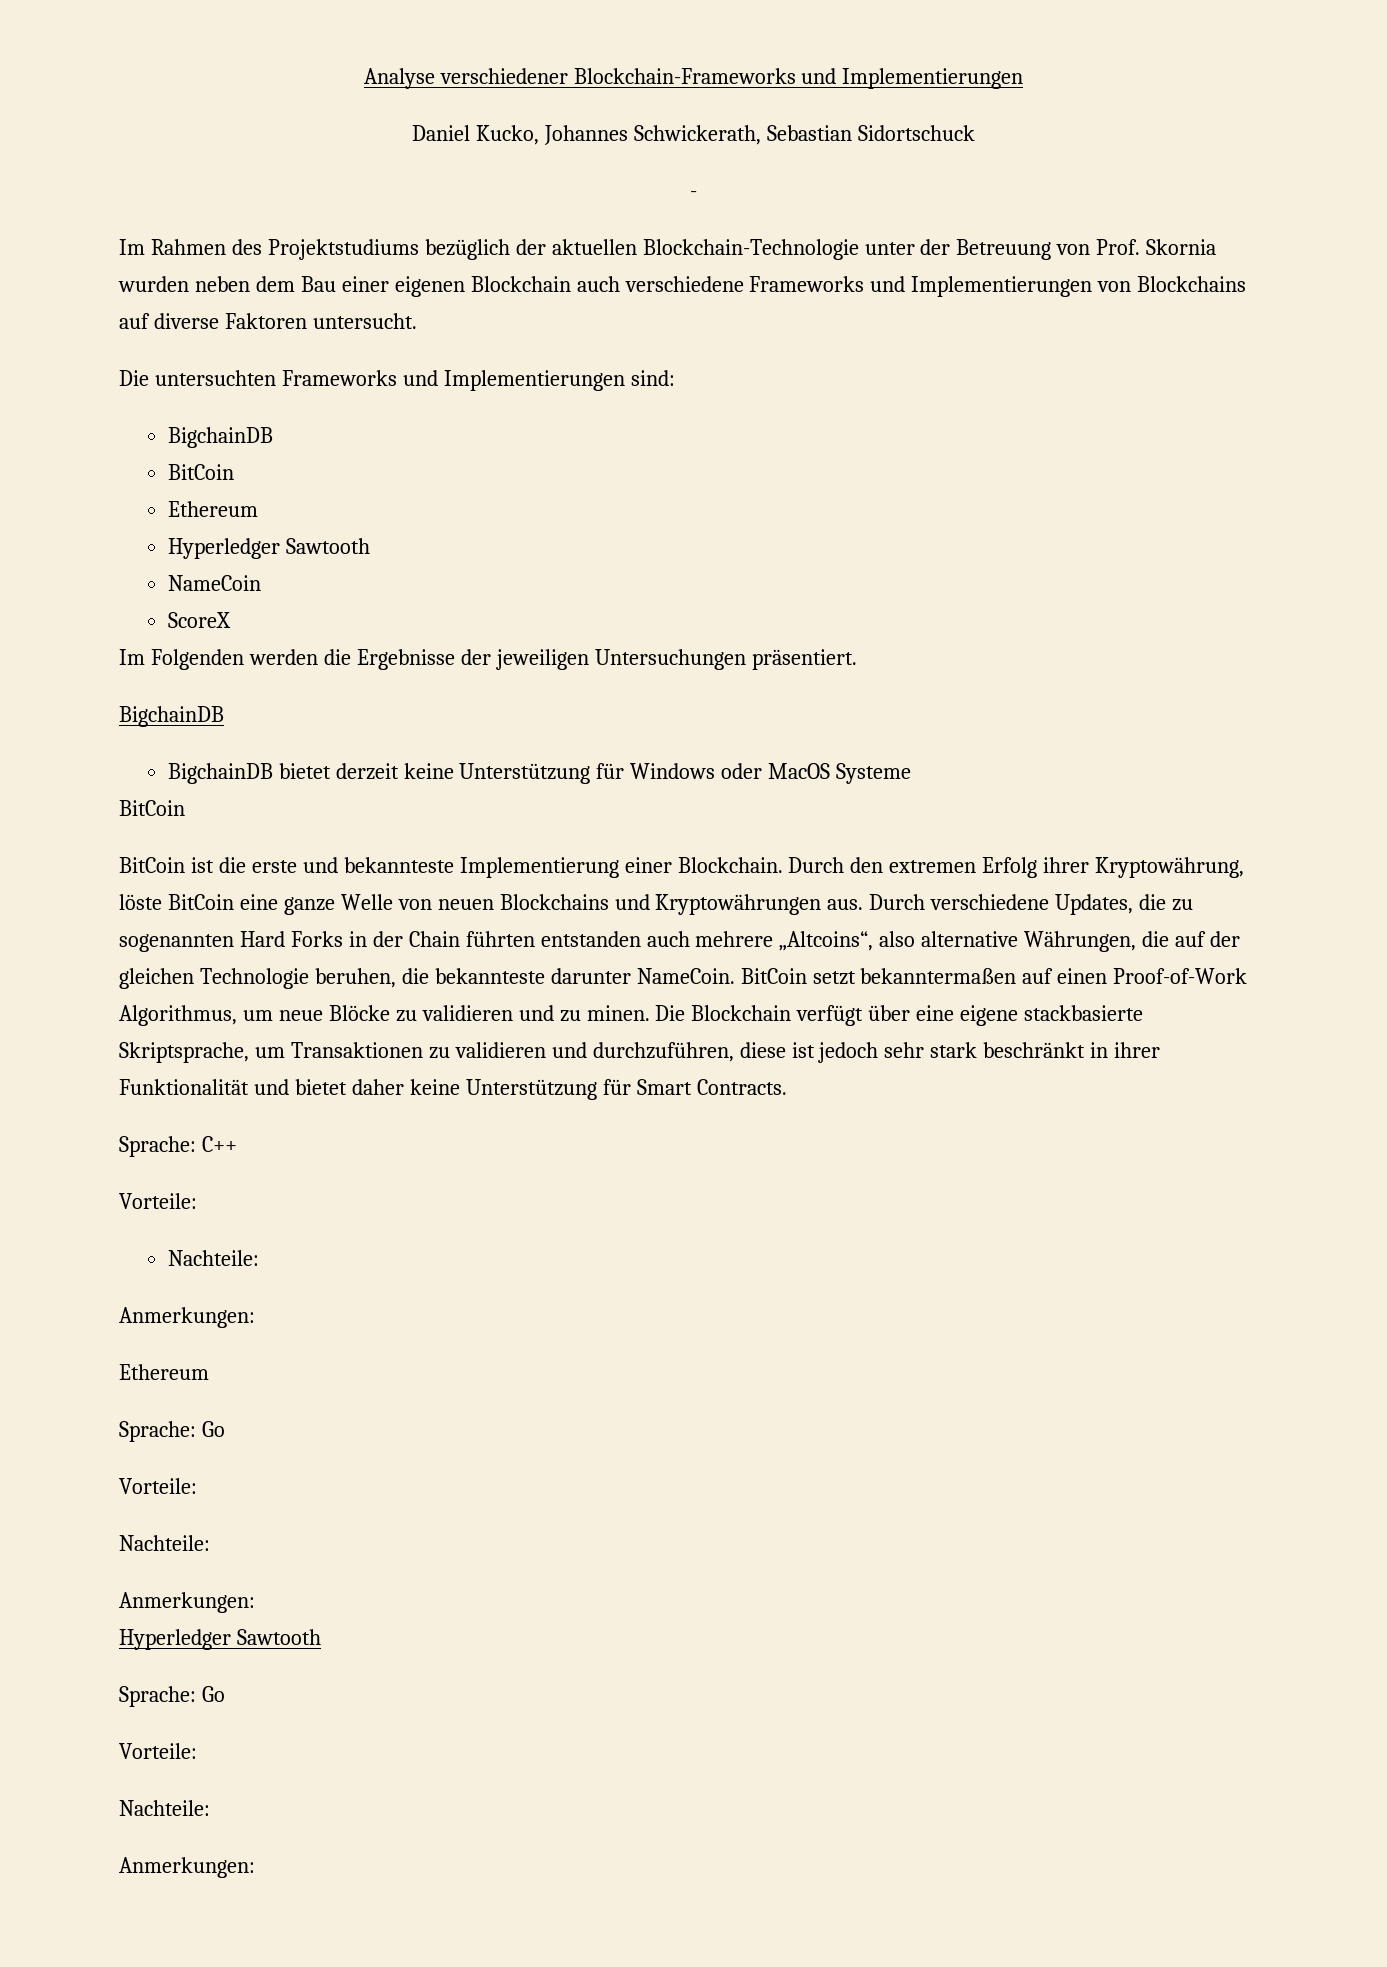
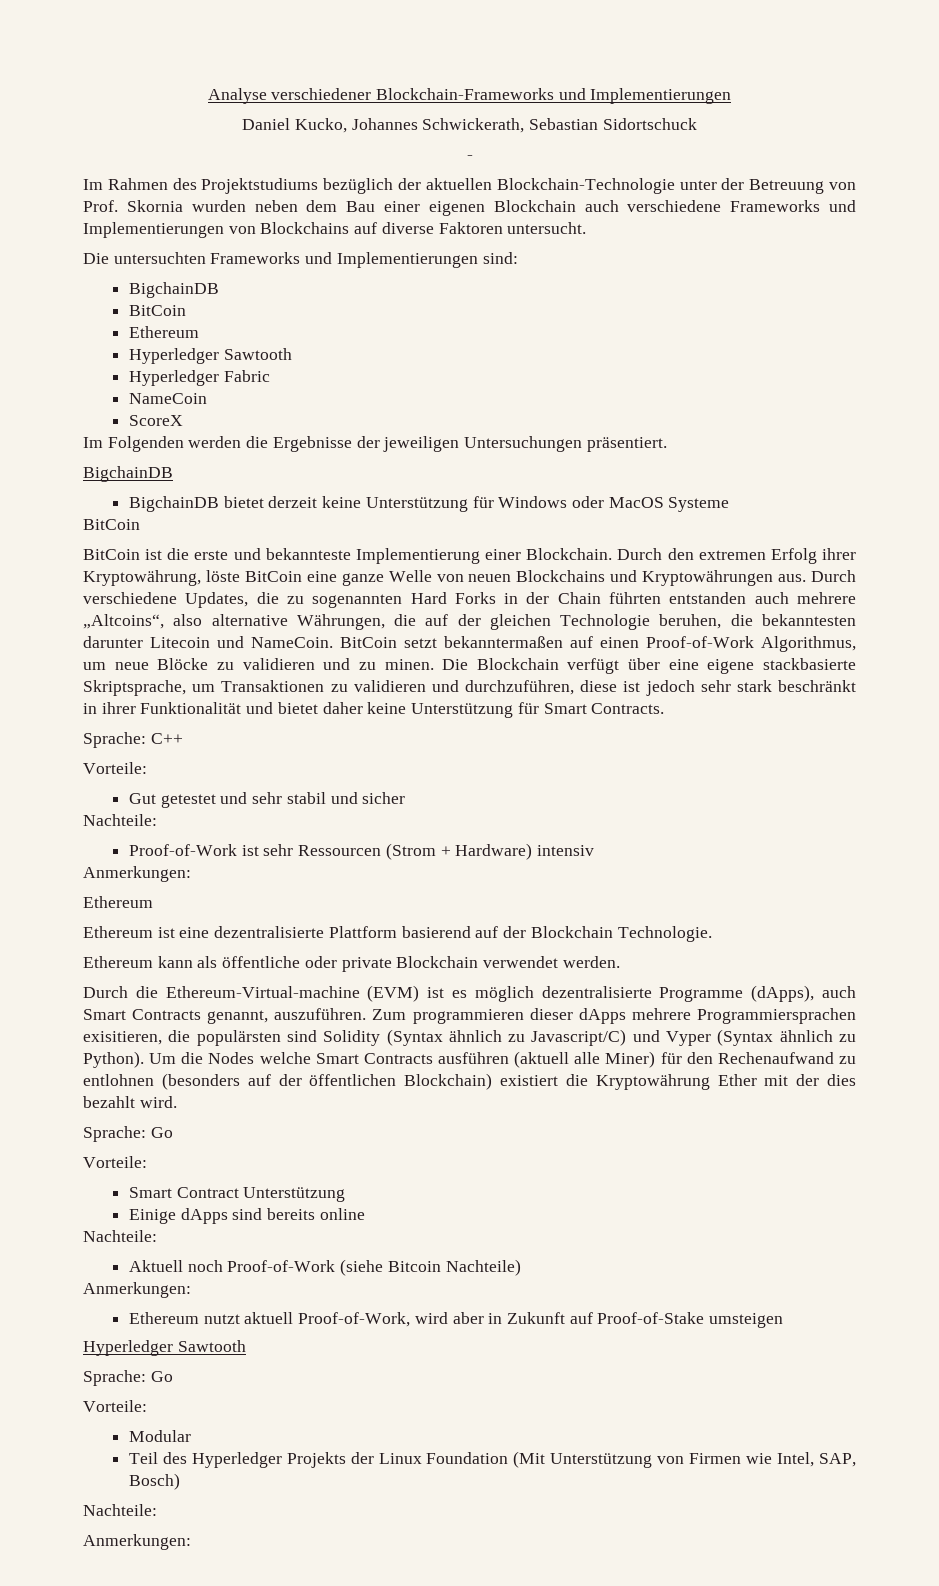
+ Hyperledger Fabric
- Durch verschiedene Updates, die zu sogenannten Hard Forks in der Chain führten entstanden auch mehrere „Altcoins“, also alternative Währungen, die auf der gleichen Technologie beruhen, die bekannteste darunter NameCoin.
+ Durch verschiedene Updates, die zu sogenannten Hard Forks in der Chain führten entstanden auch mehrere „Altcoins“, also alternative Währungen, die auf der gleichen Technologie beruhen, die bekanntesten darunter Litecoin und NameCoin.
  Sprache: C++
  Vorteile:
+ Gut getestet und sehr stabil und sicher
  Nachteile:
+ Proof-of-Work ist sehr Ressourcen (Strom + Hardware) intensiv
  Anmerkungen:
  Ethereum
+ Ethereum ist eine dezentralisierte Plattform basierend auf der Blockchain Technologie.
+ Ethereum kann als öffentliche oder private Blockchain verwendet werden.
+ Durch die Ethereum-Virtual-machine (EVM) ist es möglich dezentralisierte Programme (dApps), auch Smart Contracts genannt, auszuführen. Zum programmieren dieser dApps mehrere Programmiersprachen exisitieren, die populärsten sind Solidity (Syntax ähnlich zu Javascript/C) und Vyper (Syntax ähnlich zu Python). Um die Nodes welche Smart Contracts ausführen (aktuell alle Miner) für den Rechenaufwand zu entlohnen (besonders auf der öffentlichen Blockchain) existiert die Kryptowährung Ether mit der dies bezahlt wird.
  Sprache: Go
  Vorteile:
+ Smart Contract Unterstützung
+ Einige dApps sind bereits online
  Nachteile:
+ Aktuell noch Proof-of-Work (siehe Bitcoin Nachteile)
  Anmerkungen:
+ Ethereum nutzt aktuell Proof-of-Work, wird aber in Zukunft auf Proof-of-Stake umsteigen
+ Modular
+ Teil des Hyperledger Projekts der Linux Foundation (Mit Unterstützung von Firmen wie Intel, SAP, Bosch)

